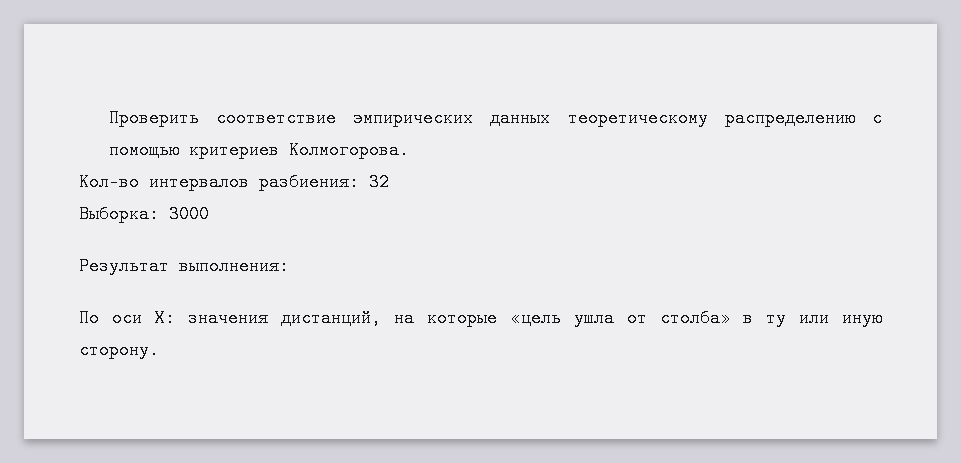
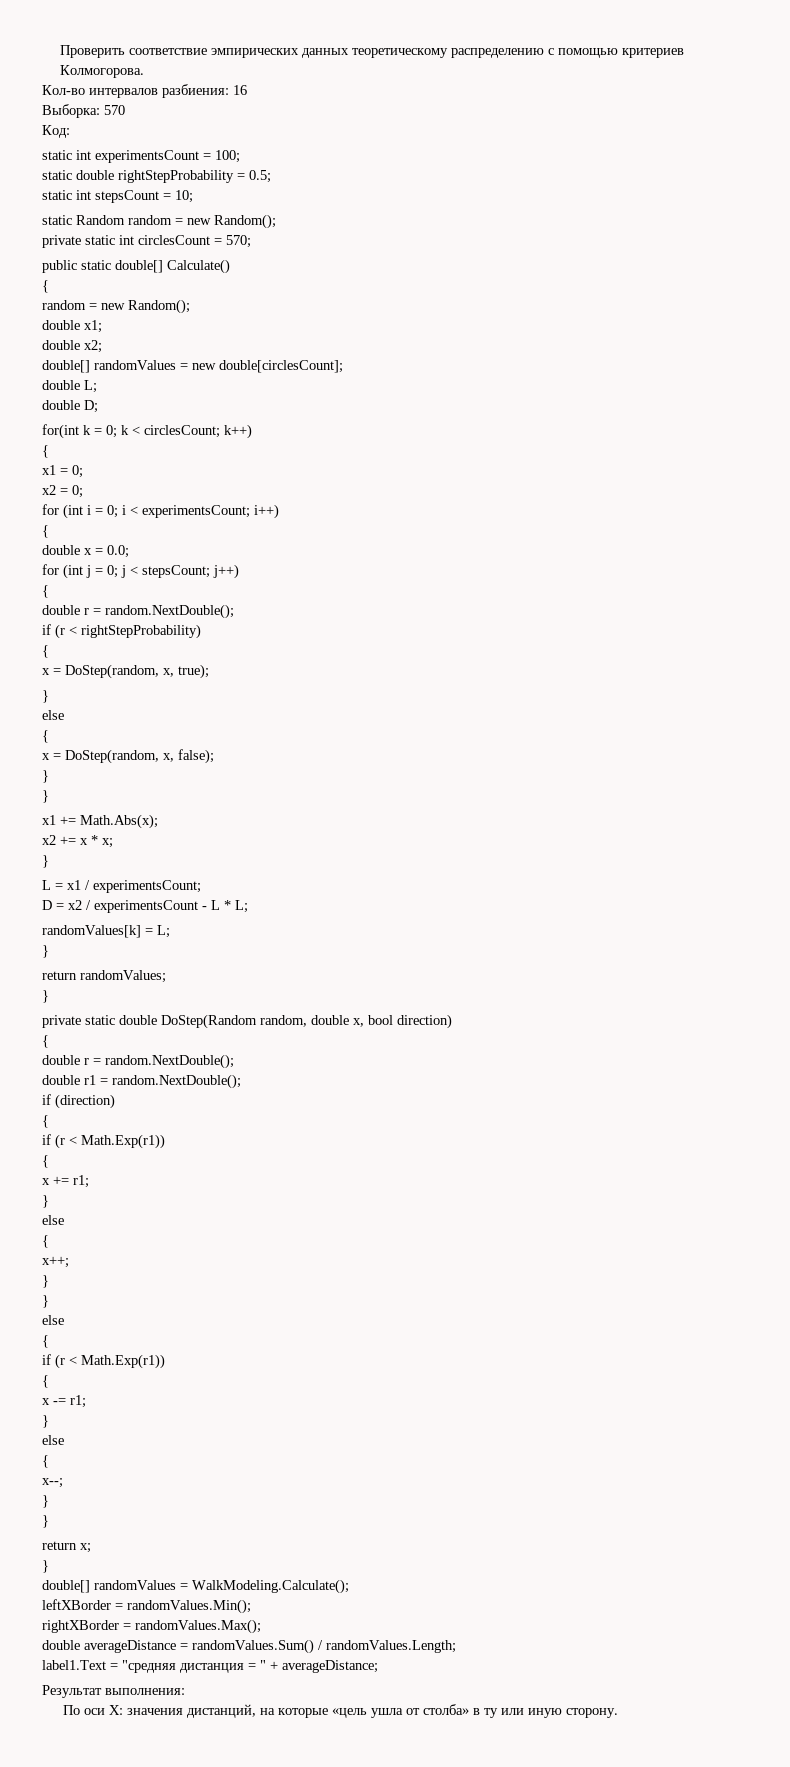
- Кол-во интервалов разбиения: 32
+ Кол-во интервалов разбиения: 16
- Выборка: 3000
+ Выборка: 570
+ Код:
+ static int experimentsCount = 100;
+ static double rightStepProbability = 0.5;
+ static int stepsCount = 10;
+ static Random random = new Random();
+ private static int circlesCount = 570;
+ public static double[] Calculate()
+ {
+ random = new Random();
+ double x1;
+ double x2;
+ double[] randomValues = new double[circlesCount];
+ double L;
+ double D;
+ for(int k = 0; k < circlesCount; k++)
+ {
+ x1 = 0;
+ x2 = 0;
+ for (int i = 0; i < experimentsCount; i++)
+ {
+ double x = 0.0;
+ for (int j = 0; j < stepsCount; j++)
+ {
+ double r = random.NextDouble();
+ if (r < rightStepProbability)
+ {
+ x = DoStep(random, x, true);
+ }
+ else
+ {
+ x = DoStep(random, x, false);
+ }
+ }
+ x1 += Math.Abs(x);
+ x2 += x * x;
+ }
+ L = x1 / experimentsCount;
+ D = x2 / experimentsCount - L * L;
+ randomValues[k] = L;
+ }
+ return randomValues;
+ }
+ private static double DoStep(Random random, double x, bool direction)
+ {
+ double r = random.NextDouble();
+ double r1 = random.NextDouble();
+ if (direction)
+ {
+ if (r < Math.Exp(r1))
+ {
+ x += r1;
+ }
+ else
+ {
+ x++;
+ }
+ }
+ else
+ {
+ if (r < Math.Exp(r1))
+ {
+ x -= r1;
+ }
+ else
+ {
+ x--;
+ }
+ }
+ return x;
+ }
+ double[] randomValues = WalkModeling.Calculate();
+ leftXBorder = randomValues.Min();
+ rightXBorder = randomValues.Max();
+ double averageDistance = randomValues.Sum() / randomValues.Length;
+ label1.Text = "средняя дистанция = " + averageDistance;

